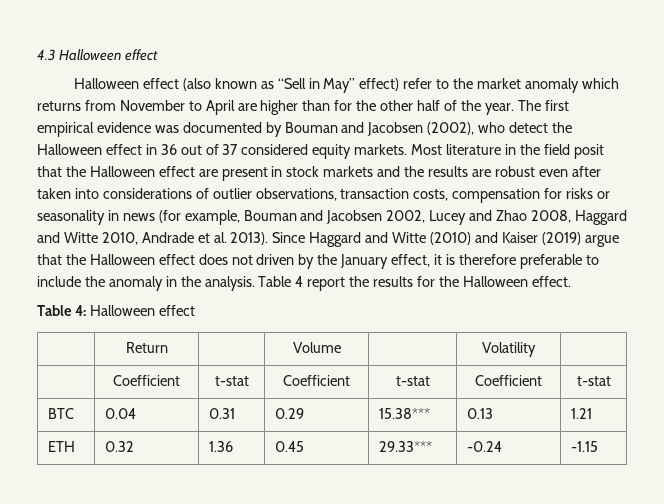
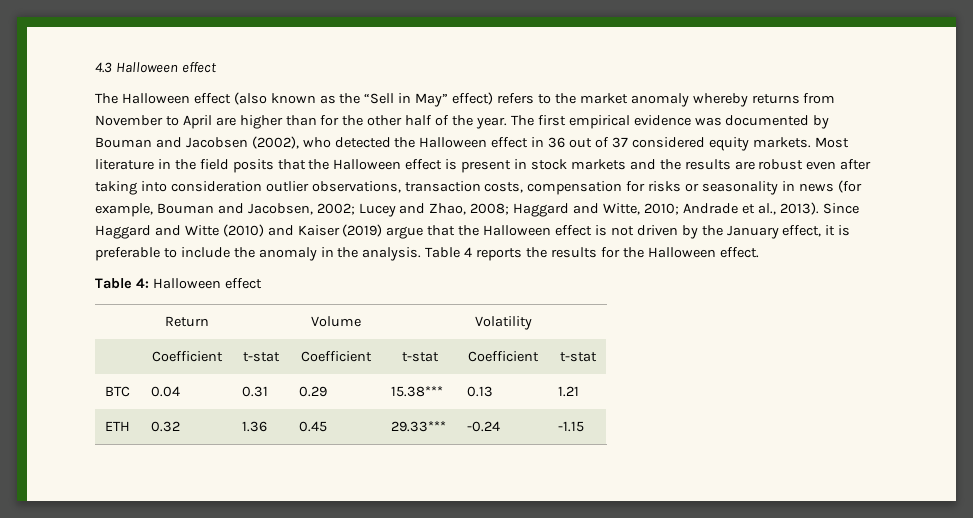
- Halloween effect (also known as “Sell in May” effect) refer to the market anomaly which returns from November to April are higher than for the other half of the year.
+ The Halloween effect (also known as the “Sell in May” effect) refers to the market anomaly whereby returns from November to April are higher than for the other half of the year.
- The first empirical evidence was documented by Bouman and Jacobsen (2002), who detect the Halloween effect in 36 out of 37 considered equity markets.
+ The first empirical evidence was documented by Bouman and Jacobsen (2002), who detected the Halloween effect in 36 out of 37 considered equity markets.
- Most literature in the field posit that the Halloween effect are present in stock markets and the results are robust even after taken into considerations of outlier observations, transaction costs, compensation for risks or seasonality in news (for example, Bouman and Jacobsen 2002, Lucey and Zhao 2008, Haggard and Witte 2010, Andrade et al. 2013).
+ Most literature in the field posits that the Halloween effect is present in stock markets and the results are robust even after taking into consideration outlier observations, transaction costs, compensation for risks or seasonality in news (for example, Bouman and Jacobsen, 2002; Lucey and Zhao, 2008; Haggard and Witte, 2010; Andrade et al., 2013).
- Since Haggard and Witte (2010) and Kaiser (2019) argue that the Halloween effect does not driven by the January effect, it is therefore preferable to include the anomaly in the analysis.
+ Since Haggard and Witte (2010) and Kaiser (2019) argue that the Halloween effect is not driven by the January effect, it is preferable to include the anomaly in the analysis.
- Table 4 report the results for the Halloween effect.
+ Table 4 reports the results for the Halloween effect.

